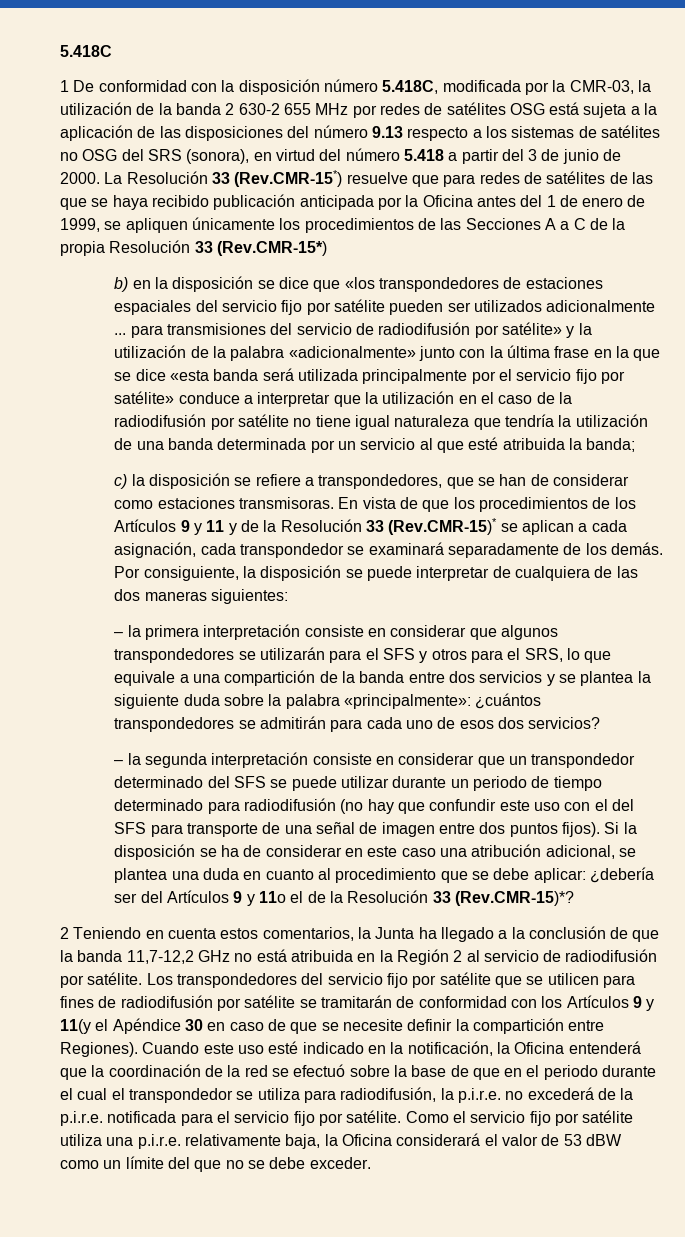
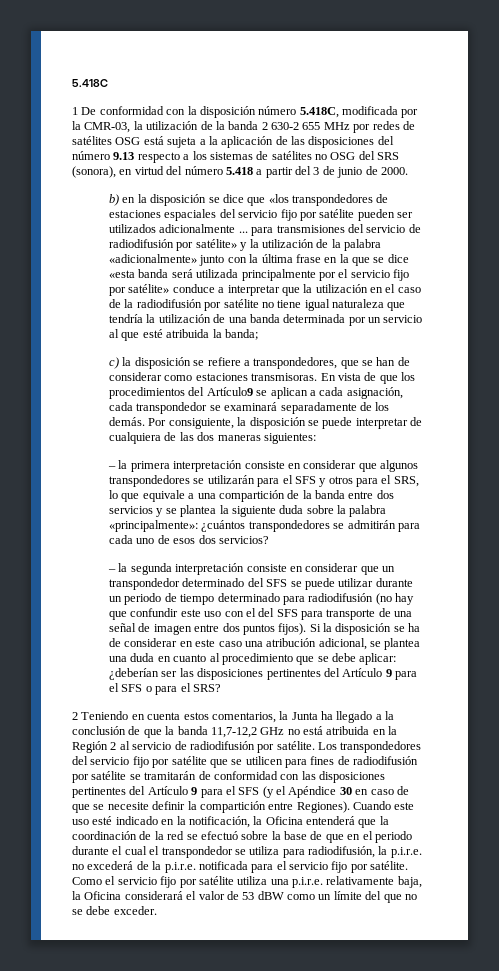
- La Resolución 33 (Rev.CMR-15*) resuelve que para redes de satélites de las que se haya recibido publicación anticipada por la Oficina antes del 1 de enero de 1999, se apliquen únicamente los procedimientos de las Secciones A a C de la propia Resolución 33 (Rev.CMR-15*)
- En vista de que los procedimientos de los Artículos 9 y 11 y de la Resolución 33 (Rev.CMR-15)* se aplican a cada asignación, cada transpondedor se examinará separadamente de los demás.
+ En vista de que los procedimientos del Artículo9 se aplican a cada asignación, cada transpondedor se examinará separadamente de los demás.
- Si la disposición se ha de considerar en este caso una atribución adicional, se plantea una duda en cuanto al procedimiento que se debe aplicar: ¿debería ser del Artículos 9 y 11o el de la Resolución 33 (Rev.CMR-15)*?
+ Si la disposición se ha de considerar en este caso una atribución adicional, se plantea una duda en cuanto al procedimiento que se debe aplicar: ¿deberían ser las disposiciones pertinentes del Artículo 9 para el SFS o para el SRS?
- Los transpondedores del servicio fijo por satélite que se utilicen para fines de radiodifusión por satélite se tramitarán de conformidad con los Artículos 9 y 11(y el Apéndice 30 en caso de que se necesite definir la compartición entre Regiones).
+ Los transpondedores del servicio fijo por satélite que se utilicen para fines de radiodifusión por satélite se tramitarán de conformidad con las disposiciones pertinentes del Artículo 9 para el SFS (y el Apéndice 30 en caso de que se necesite definir la compartición entre Regiones).

